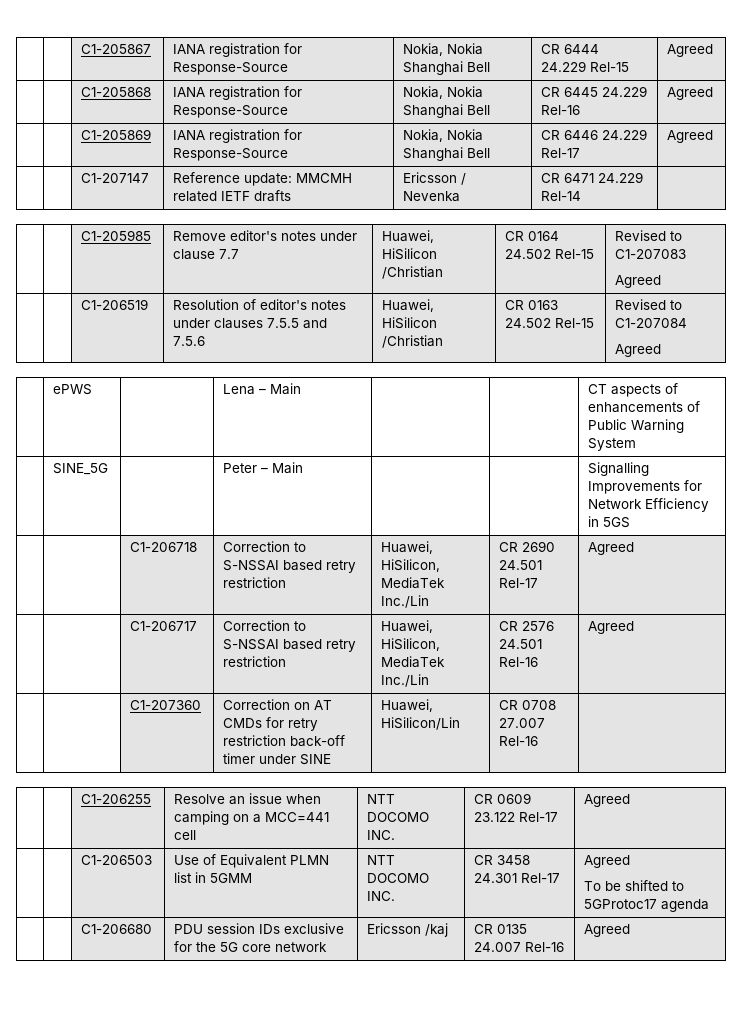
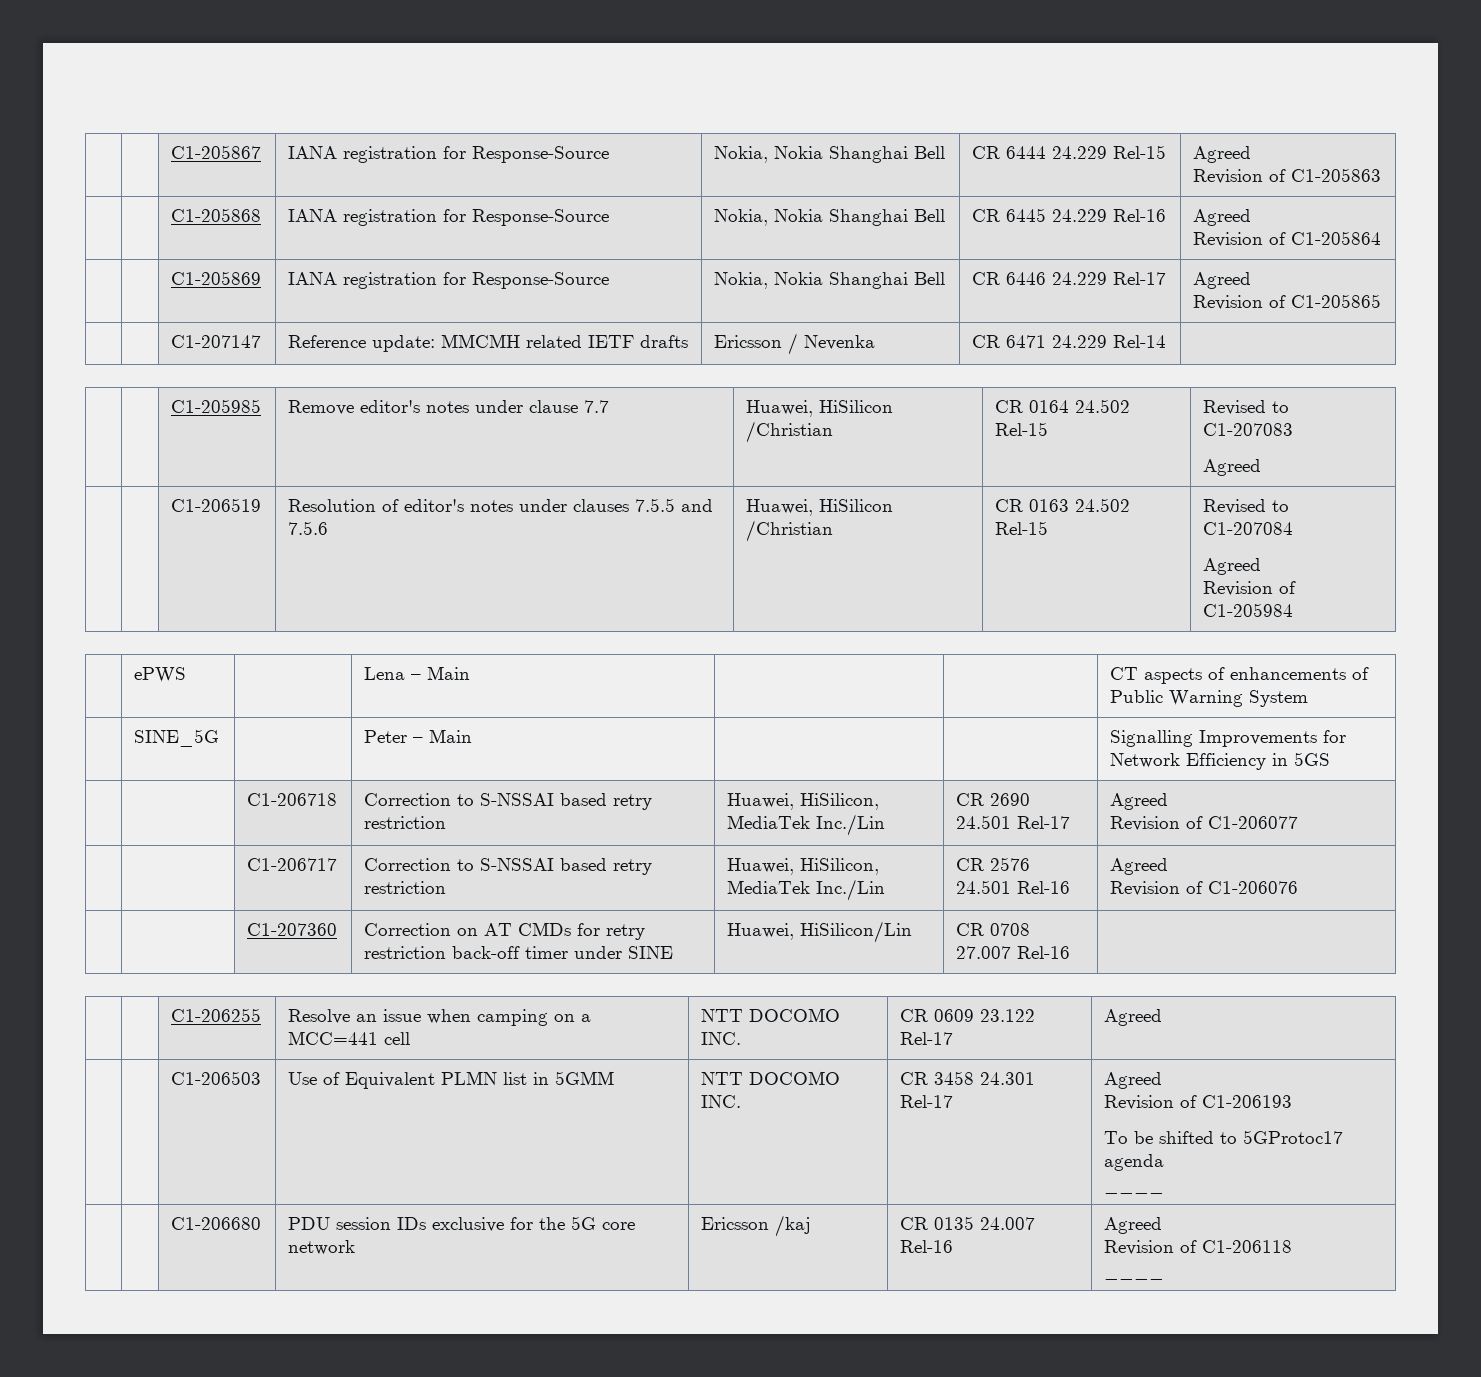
  | | C1-205867 | IANA registration for Response-Source | Nokia, Nokia Shanghai Bell | CR 6444 24.229 Rel-15 | Agreed
+ Revision of C1-205863
  | | C1-205868 | IANA registration for Response-Source | Nokia, Nokia Shanghai Bell | CR 6445 24.229 Rel-16 | Agreed
+ Revision of C1-205864
  | | C1-205869 | IANA registration for Response-Source | Nokia, Nokia Shanghai Bell | CR 6446 24.229 Rel-17 | Agreed
+ Revision of C1-205865
  | | C1-206519 | Resolution of editor's notes under clauses 7.5.5 and 7.5.6 | Huawei, HiSilicon /Christian | CR 0163 24.502 Rel-15 | Revised to C1-207084
  Agreed
+ Revision of C1-205984
  | | C1-206718 | Correction to S-NSSAI based retry restriction | Huawei, HiSilicon, MediaTek Inc./Lin | CR 2690 24.501 Rel-17 | Agreed
+ Revision of C1-206077
  | | C1-206717 | Correction to S-NSSAI based retry restriction | Huawei, HiSilicon, MediaTek Inc./Lin | CR 2576 24.501 Rel-16 | Agreed
+ Revision of C1-206076
  | | C1-206503 | Use of Equivalent PLMN list in 5GMM | NTT DOCOMO INC. | CR 3458 24.301 Rel-17 | Agreed
+ Revision of C1-206193
  To be shifted to 5GProtoc17 agenda
+ ____
  | | C1-206680 | PDU session IDs exclusive for the 5G core network | Ericsson /kaj | CR 0135 24.007 Rel-16 | Agreed
+ Revision of C1-206118
+ ____

